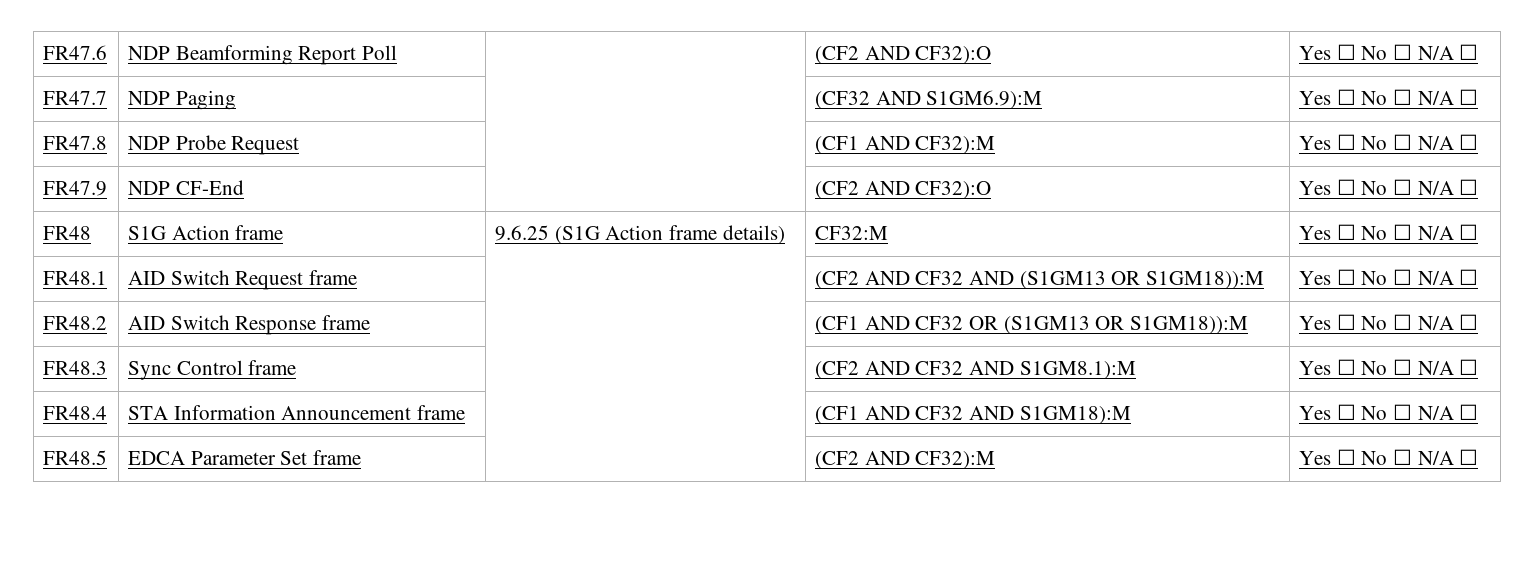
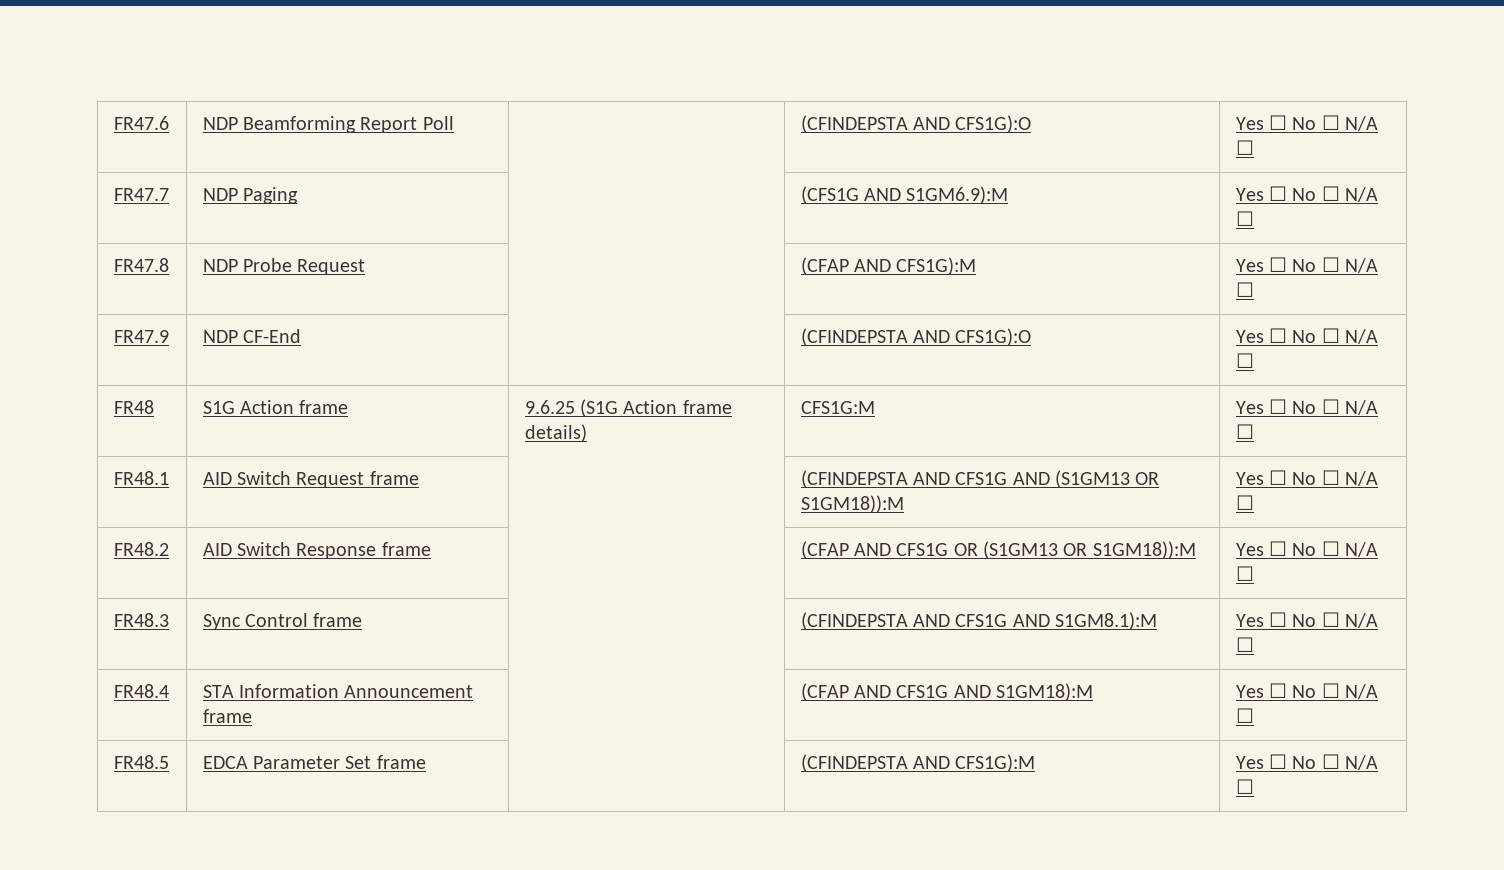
- FR47.6 | NDP Beamforming Report Poll | | (CF2 AND CF32):O | Yes ☐ No ☐ N/A ☐
+ FR47.6 | NDP Beamforming Report Poll | | (CFINDEPSTA AND CFS1G):O | Yes ☐ No ☐ N/A ☐
- FR47.7 | NDP Paging | | (CF32 AND S1GM6.9):M | Yes ☐ No ☐ N/A ☐
+ FR47.7 | NDP Paging | | (CFS1G AND S1GM6.9):M | Yes ☐ No ☐ N/A ☐
- FR47.8 | NDP Probe Request | | (CF1 AND CF32):M | Yes ☐ No ☐ N/A ☐
+ FR47.8 | NDP Probe Request | | (CFAP AND CFS1G):M | Yes ☐ No ☐ N/A ☐
- FR47.9 | NDP CF-End | | (CF2 AND CF32):O | Yes ☐ No ☐ N/A ☐
+ FR47.9 | NDP CF-End | | (CFINDEPSTA AND CFS1G):O | Yes ☐ No ☐ N/A ☐
- FR48 | S1G Action frame | 9.6.25 (S1G Action frame details) | CF32:M | Yes ☐ No ☐ N/A ☐
+ FR48 | S1G Action frame | 9.6.25 (S1G Action frame details) | CFS1G:M | Yes ☐ No ☐ N/A ☐
- FR48.1 | AID Switch Request frame | | (CF2 AND CF32 AND (S1GM13 OR S1GM18)):M | Yes ☐ No ☐ N/A ☐
+ FR48.1 | AID Switch Request frame | | (CFINDEPSTA AND CFS1G AND (S1GM13 OR S1GM18)):M | Yes ☐ No ☐ N/A ☐
- FR48.2 | AID Switch Response frame | | (CF1 AND CF32 OR (S1GM13 OR S1GM18)):M | Yes ☐ No ☐ N/A ☐
+ FR48.2 | AID Switch Response frame | | (CFAP AND CFS1G OR (S1GM13 OR S1GM18)):M | Yes ☐ No ☐ N/A ☐
- FR48.3 | Sync Control frame | | (CF2 AND CF32 AND S1GM8.1):M | Yes ☐ No ☐ N/A ☐
+ FR48.3 | Sync Control frame | | (CFINDEPSTA AND CFS1G AND S1GM8.1):M | Yes ☐ No ☐ N/A ☐
- FR48.4 | STA Information Announcement frame | | (CF1 AND CF32 AND S1GM18):M | Yes ☐ No ☐ N/A ☐
+ FR48.4 | STA Information Announcement frame | | (CFAP AND CFS1G AND S1GM18):M | Yes ☐ No ☐ N/A ☐
- FR48.5 | EDCA Parameter Set frame | | (CF2 AND CF32):M | Yes ☐ No ☐ N/A ☐
+ FR48.5 | EDCA Parameter Set frame | | (CFINDEPSTA AND CFS1G):M | Yes ☐ No ☐ N/A ☐

